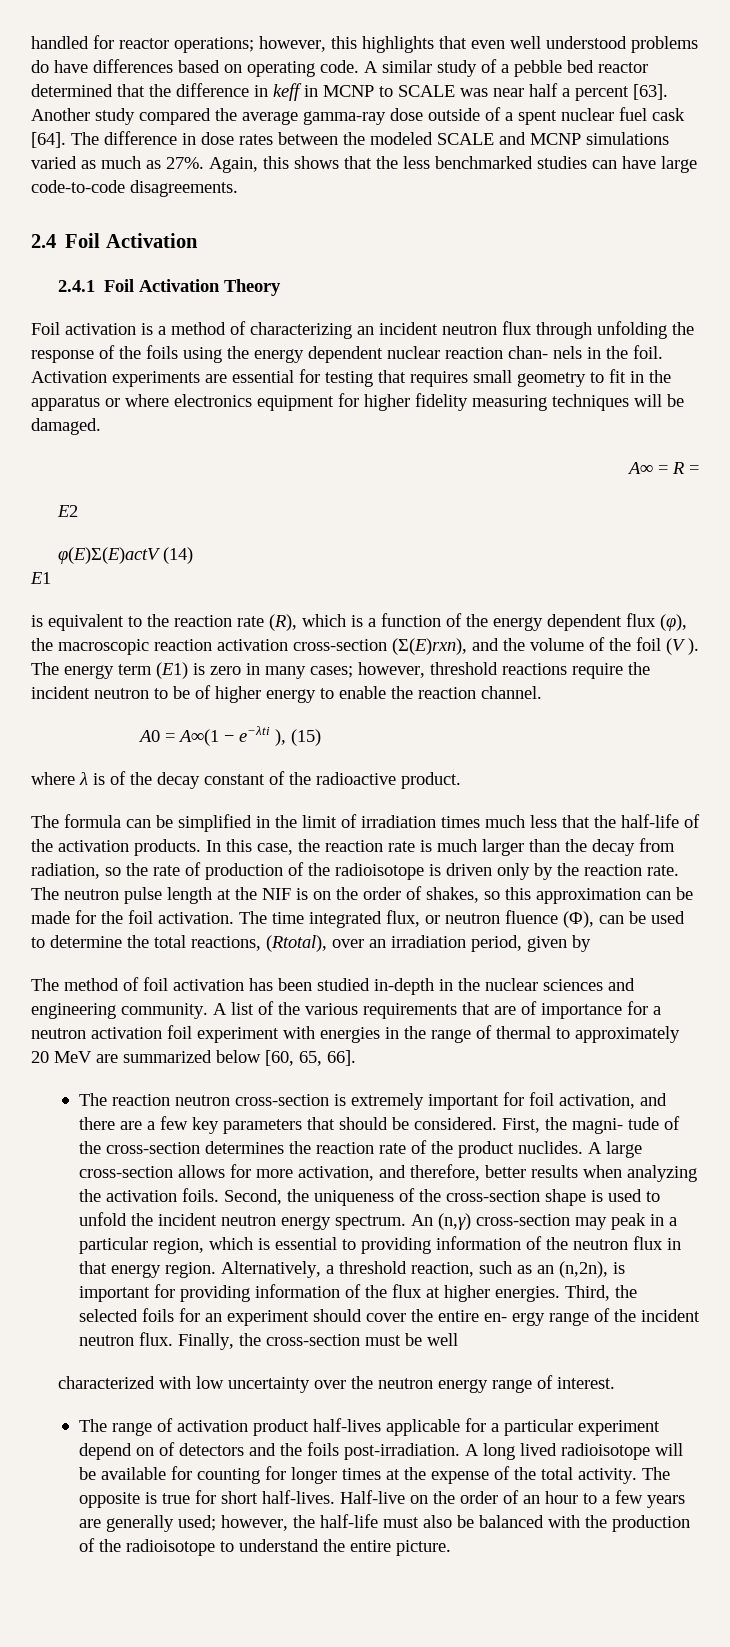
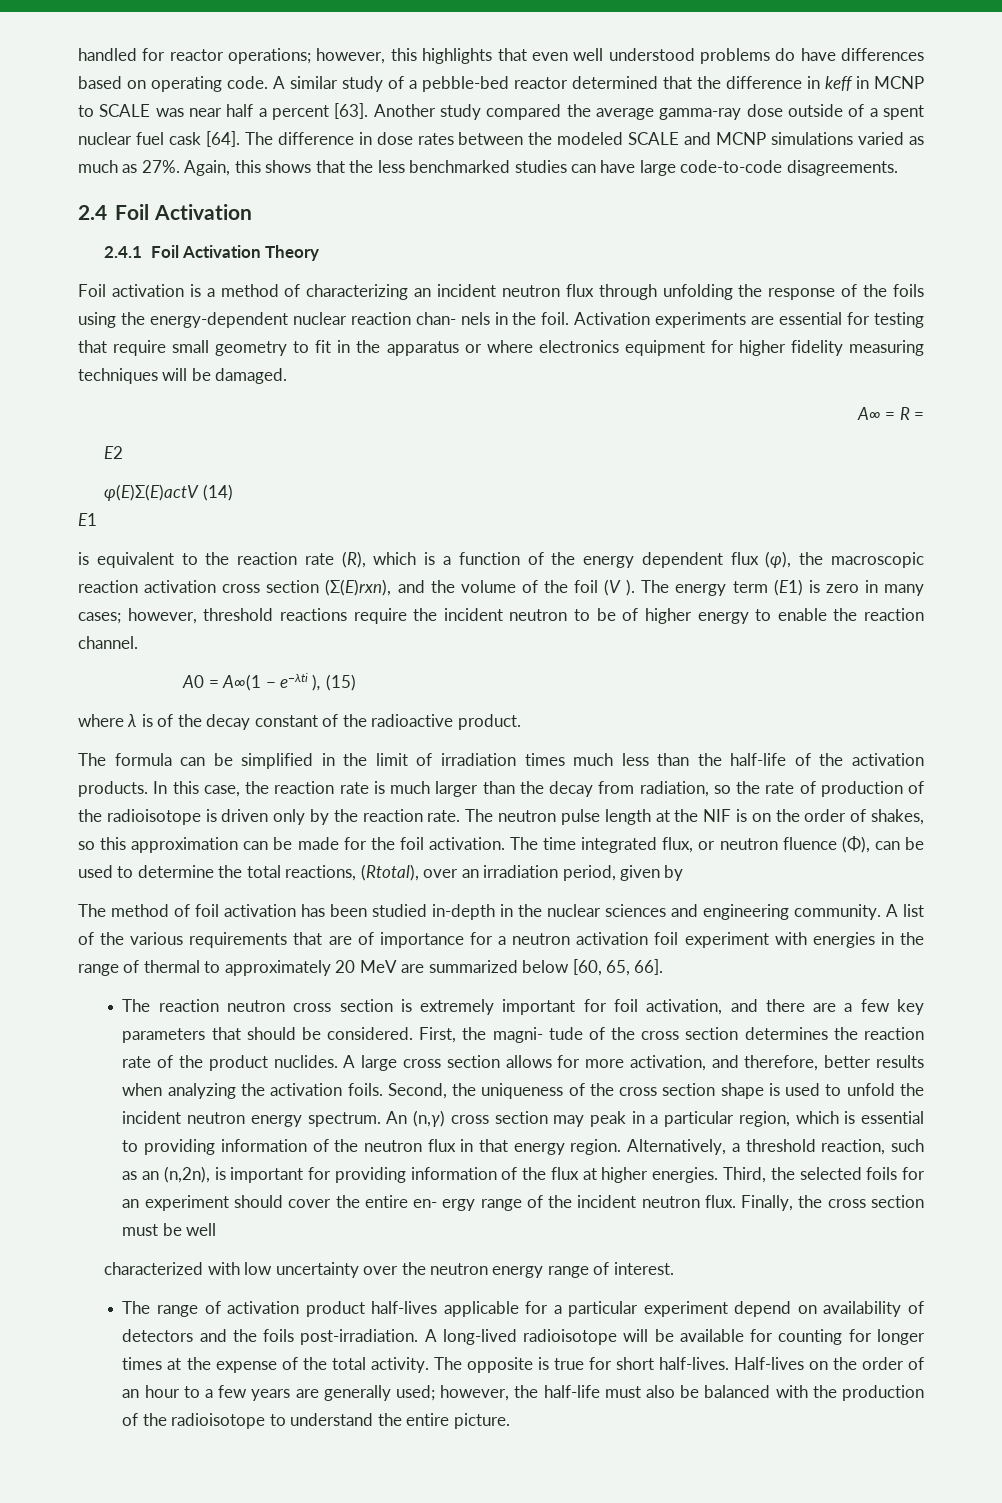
- A similar study of a pebble bed reactor determined that the difference in keff in MCNP to SCALE was near half a percent [63].
+ A similar study of a pebble-bed reactor determined that the difference in keff in MCNP to SCALE was near half a percent [63].
- Foil activation is a method of characterizing an incident neutron flux through unfolding the response of the foils using the energy dependent nuclear reaction chan- nels in the foil.
+ Foil activation is a method of characterizing an incident neutron flux through unfolding the response of the foils using the energy-dependent nuclear reaction chan- nels in the foil.
- Activation experiments are essential for testing that requires small geometry to fit in the apparatus or where electronics equipment for higher fidelity measuring techniques will be damaged.
+ Activation experiments are essential for testing that require small geometry to fit in the apparatus or where electronics equipment for higher fidelity measuring techniques will be damaged.
- is equivalent to the reaction rate (R), which is a function of the energy dependent flux (φ), the macroscopic reaction activation cross-section (Σ(E)rxn), and the volume of the foil (V ).
+ is equivalent to the reaction rate (R), which is a function of the energy dependent flux (φ), the macroscopic reaction activation cross section (Σ(E)rxn), and the volume of the foil (V ).
- The formula can be simplified in the limit of irradiation times much less that the half-life of the activation products.
+ The formula can be simplified in the limit of irradiation times much less than the half-life of the activation products.
- The reaction neutron cross-section is extremely important for foil activation, and there are a few key parameters that should be considered.
+ The reaction neutron cross section is extremely important for foil activation, and there are a few key parameters that should be considered.
- First, the magni- tude of the cross-section determines the reaction rate of the product nuclides.
+ First, the magni- tude of the cross section determines the reaction rate of the product nuclides.
- A large cross-section allows for more activation, and therefore, better results when analyzing the activation foils.
+ A large cross section allows for more activation, and therefore, better results when analyzing the activation foils.
- Second, the uniqueness of the cross-section shape is used to unfold the incident neutron energy spectrum.
+ Second, the uniqueness of the cross section shape is used to unfold the incident neutron energy spectrum.
- An (n,γ) cross-section may peak in a particular region, which is essential to providing information of the neutron flux in that energy region.
+ An (n,γ) cross section may peak in a particular region, which is essential to providing information of the neutron flux in that energy region.
- Finally, the cross-section must be well
+ Finally, the cross section must be well
- The range of activation product half-lives applicable for a particular experiment depend on of detectors and the foils post-irradiation.
+ The range of activation product half-lives applicable for a particular experiment depend on availability of detectors and the foils post-irradiation.
- A long lived radioisotope will be available for counting for longer times at the expense of the total activity.
+ A long-lived radioisotope will be available for counting for longer times at the expense of the total activity.
- Half-live on the order of an hour to a few years are generally used; however, the half-life must also be balanced with the production of the radioisotope to understand the entire picture.
+ Half-lives on the order of an hour to a few years are generally used; however, the half-life must also be balanced with the production of the radioisotope to understand the entire picture.

